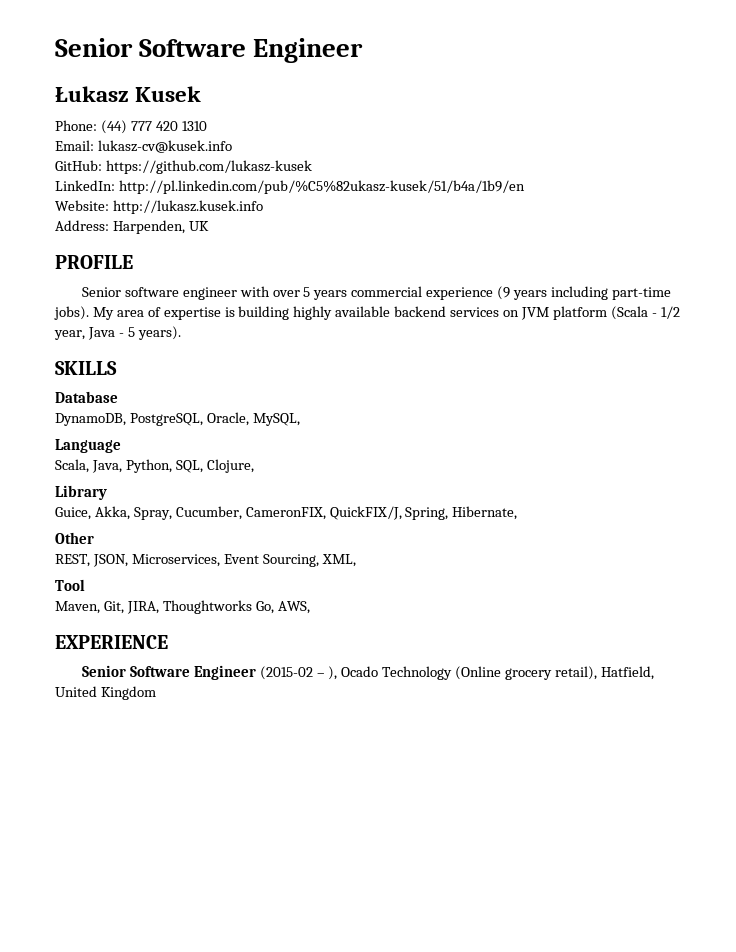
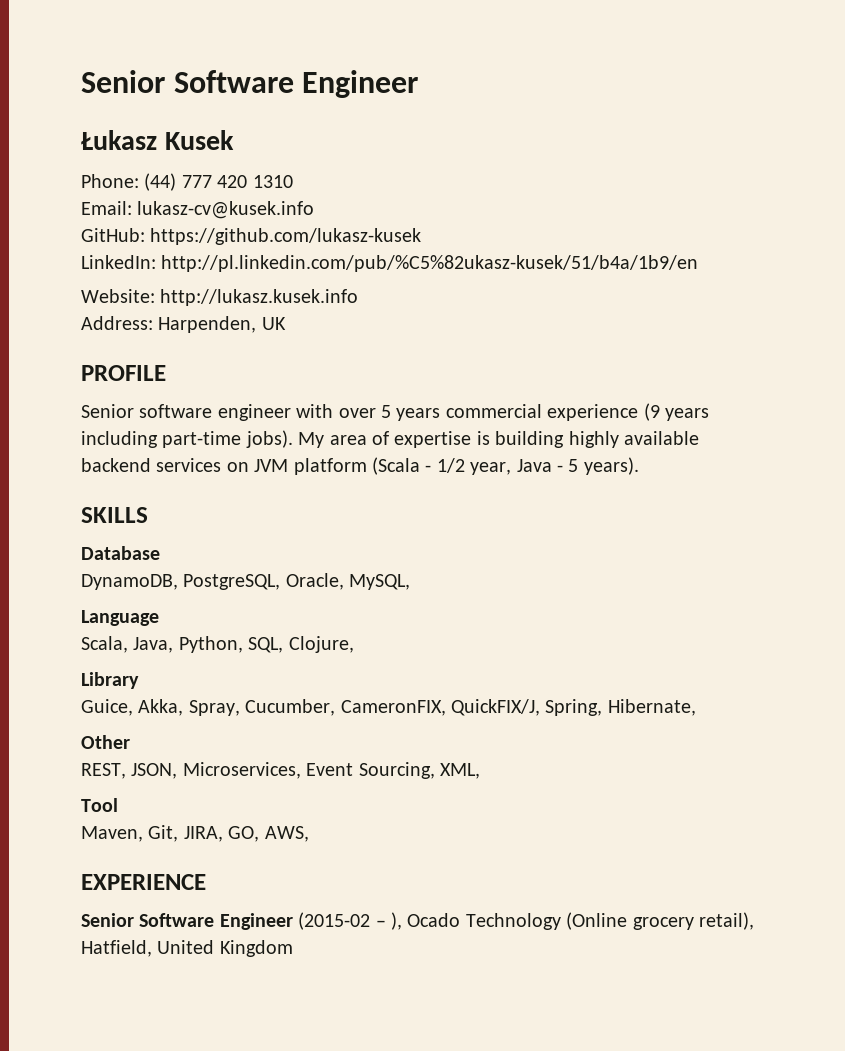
- Maven, Git, JIRA, Thoughtworks Go, AWS,
+ Maven, Git, JIRA, GO, AWS,

